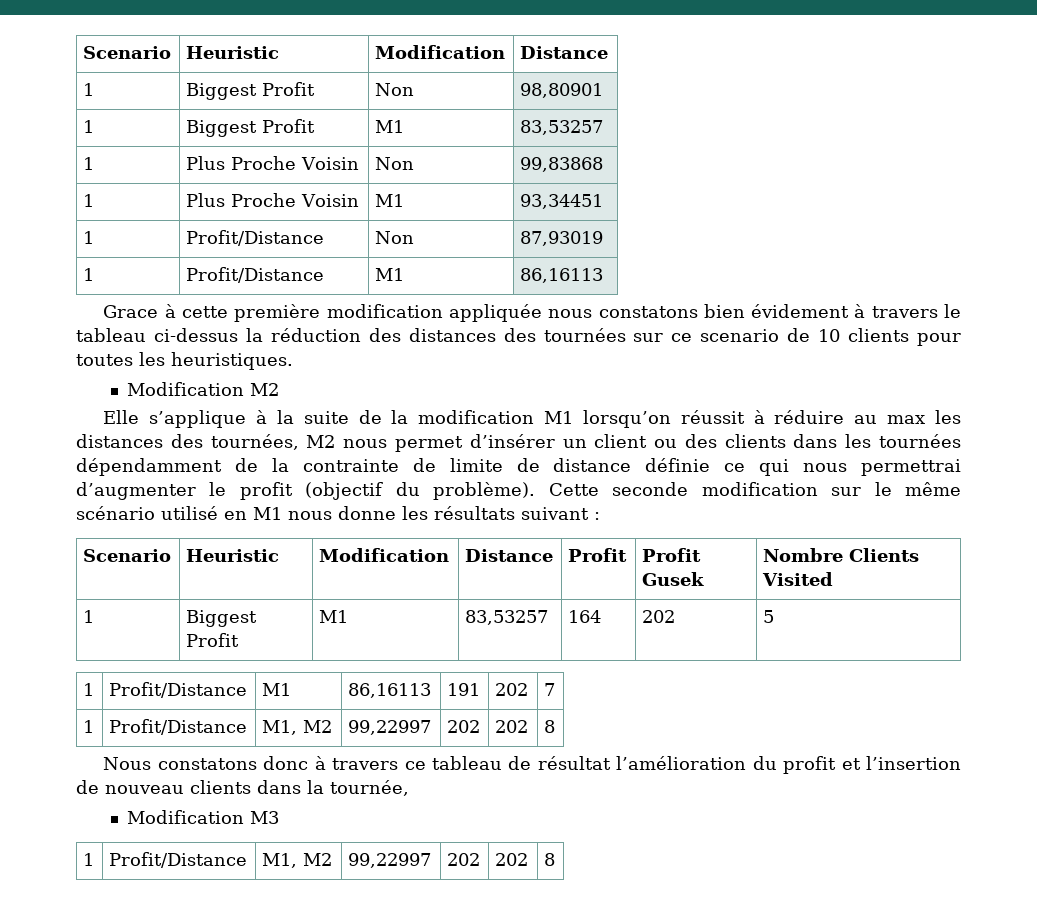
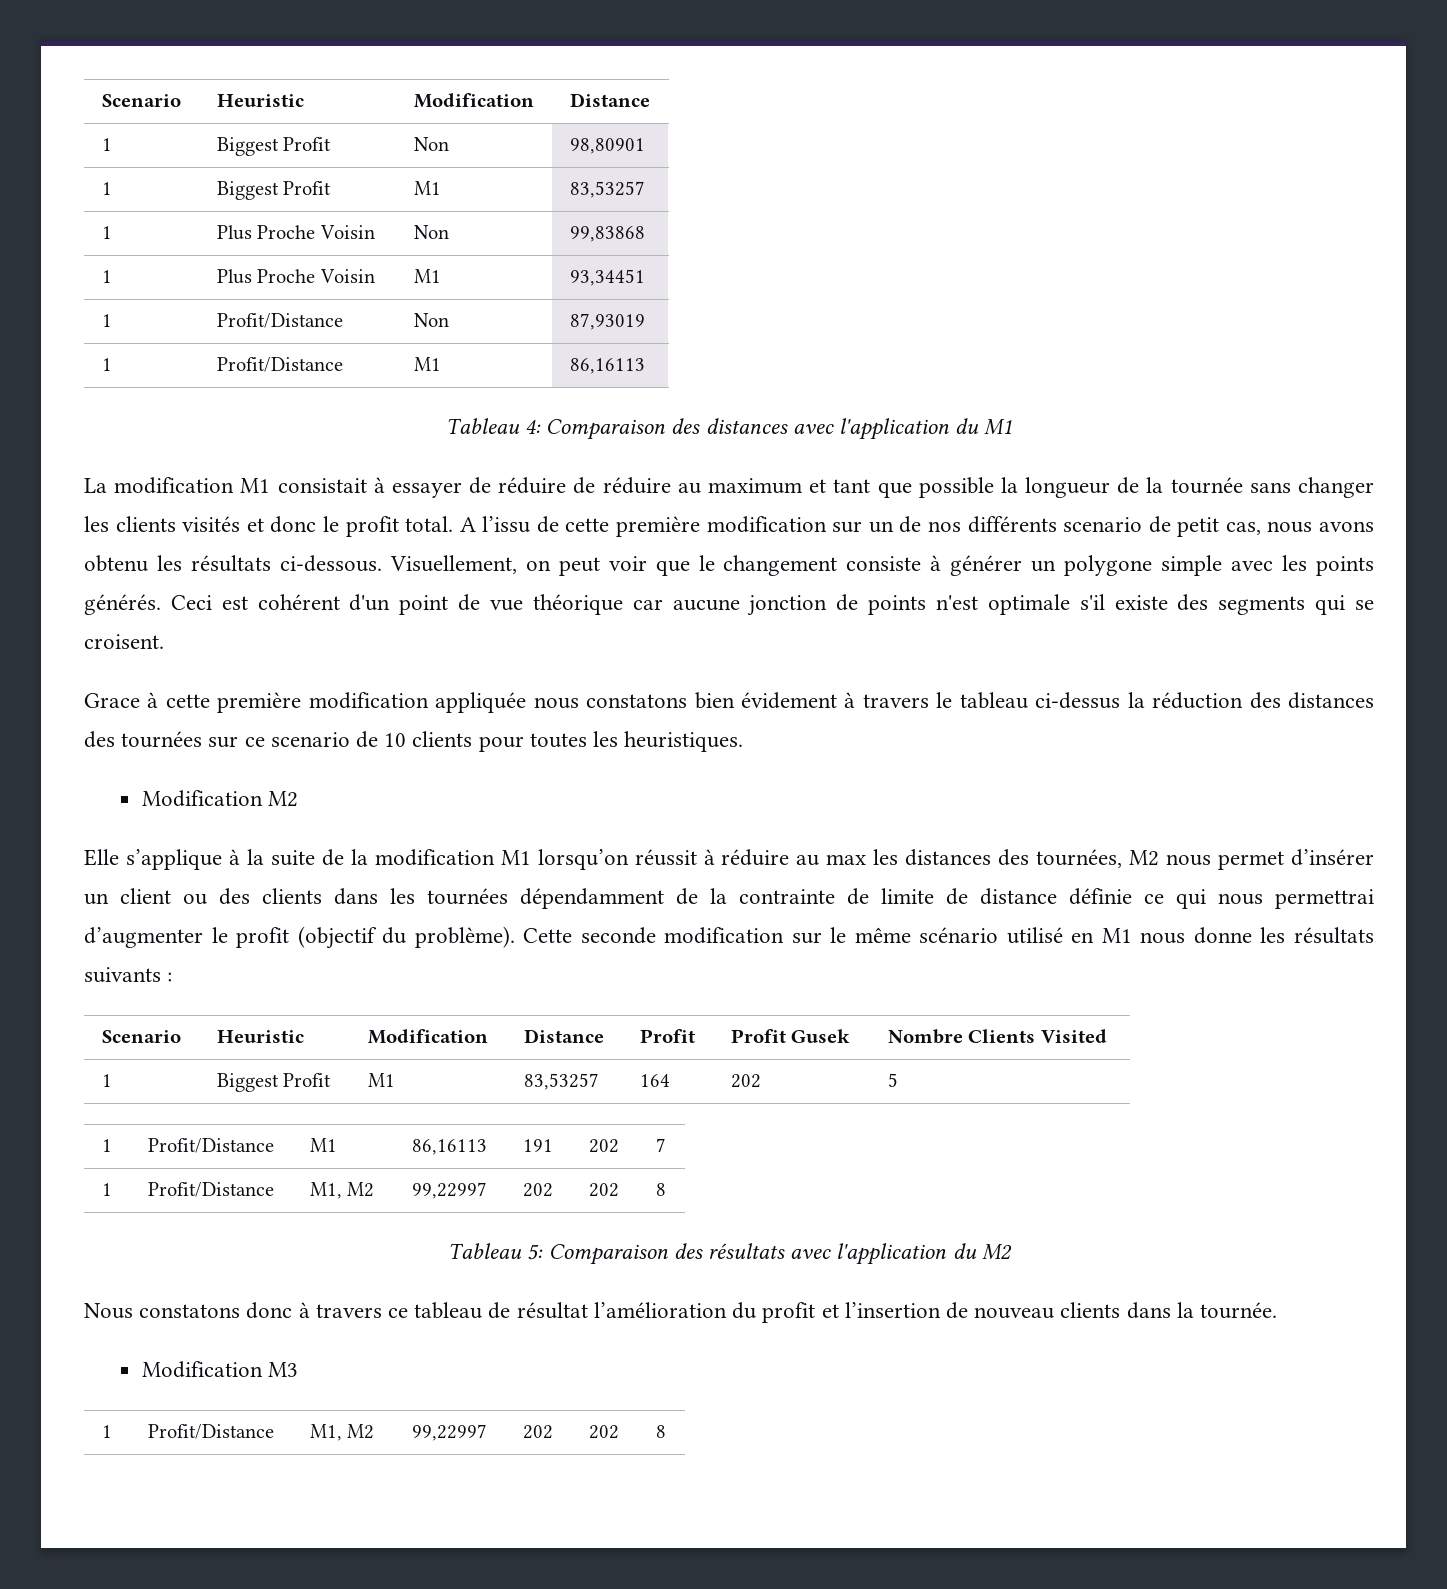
+ Tableau 4: Comparaison des distances avec l'application du M1
+ La modification M1 consistait à essayer de réduire de réduire au maximum et tant que possible la longueur de la tournée sans changer les clients visités et donc le profit total. A l’issu de cette première modification sur un de nos différents scenario de petit cas, nous avons obtenu les résultats ci-dessous. Visuellement, on peut voir que le changement consiste à générer un polygone simple avec les points générés. Ceci est cohérent d'un point de vue théorique car aucune jonction de points n'est optimale s'il existe des segments qui se croisent.
- Cette seconde modification sur le même scénario utilisé en M1 nous donne les résultats suivant :
+ Cette seconde modification sur le même scénario utilisé en M1 nous donne les résultats suivants :
+ Tableau 5: Comparaison des résultats avec l'application du M2
- Nous constatons donc à travers ce tableau de résultat l’amélioration du profit et l’insertion de nouveau clients dans la tournée,
+ Nous constatons donc à travers ce tableau de résultat l’amélioration du profit et l’insertion de nouveau clients dans la tournée.

